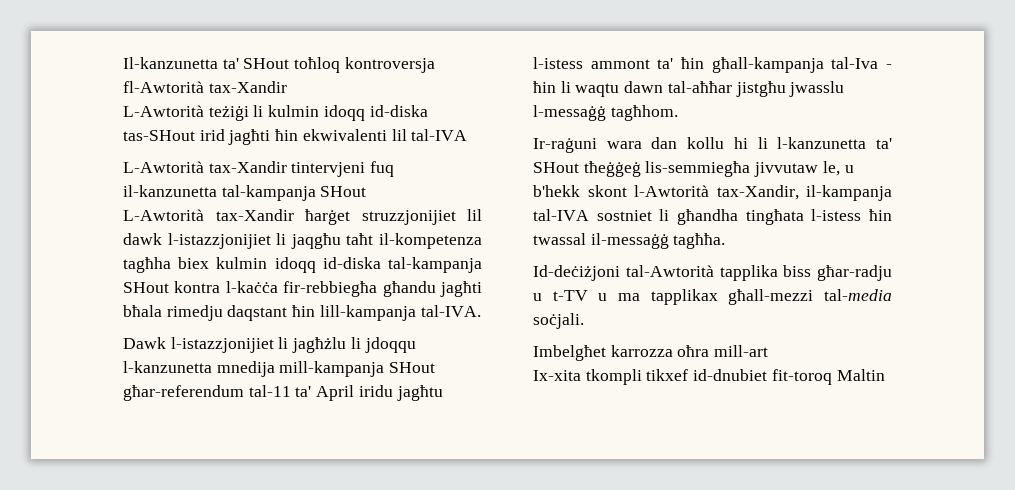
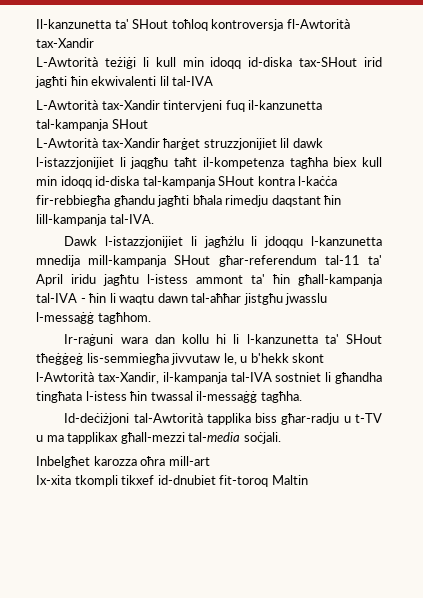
- L-Awtorità teżiġi li kulmin idoqq id-diska tas-SHout irid jagħti ħin ekwivalenti lil tal-IVA
+ L-Awtorità teżiġi li kull min idoqq id-diska tax-SHout irid jagħti ħin ekwivalenti lil tal-IVA
- L-Awtorità tax-Xandir ħarġet struzzjonijiet lil dawk l-istazzjonijiet li jaqgħu taħt il-kompetenza tagħha biex kulmin idoqq id-diska tal-kampanja SHout kontra l-kaċċa fir-rebbiegħa għandu jagħti bħala rimedju daqstant ħin lill-kampanja tal-IVA.
+ L-Awtorità tax-Xandir ħarġet struzzjonijiet lil dawk l-istazzjonijiet li jaqgħu taħt il-kompetenza tagħha biex kull min idoqq id-diska tal-kampanja SHout kontra l-kaċċa fir-rebbiegħa għandu jagħti bħala rimedju daqstant ħin lill-kampanja tal-IVA.
- Dawk l-istazzjonijiet li jagħżlu li jdoqqu l-kanzunetta mnedija mill-kampanja SHout għar-referendum tal-11 ta' April iridu jagħtu l-istess ammont ta' ħin għall-kampanja tal-Iva - ħin li waqtu dawn tal-aħħar jistgħu jwasslu l-messaġġ tagħhom.
+ Dawk l-istazzjonijiet li jagħżlu li jdoqqu l-kanzunetta mnedija mill-kampanja SHout għar-referendum tal-11 ta' April iridu jagħtu l-istess ammont ta' ħin għall-kampanja tal-IVA - ħin li waqtu dawn tal-aħħar jistgħu jwasslu l-messaġġ tagħhom.
- Ir-raġuni wara dan kollu hi li l-kanzunetta ta' SHout tħeġġeġ lis-semmiegħa jivvutaw le, u b'hekk skont l-Awtorità tax-Xandir, il-kampanja tal-IVA sostniet li għandha tingħata l-istess ħin twassal il-messaġġ tagħħa.
+ Ir-raġuni wara dan kollu hi li l-kanzunetta ta' SHout tħeġġeġ lis-semmiegħa jivvutaw le, u b'hekk skont l-Awtorità tax-Xandir, il-kampanja tal-IVA sostniet li għandha tingħata l-istess ħin twassal il-messaġġ tagħha.
- Imbelgħet karrozza oħra mill-art
+ Inbelgħet karozza oħra mill-art

